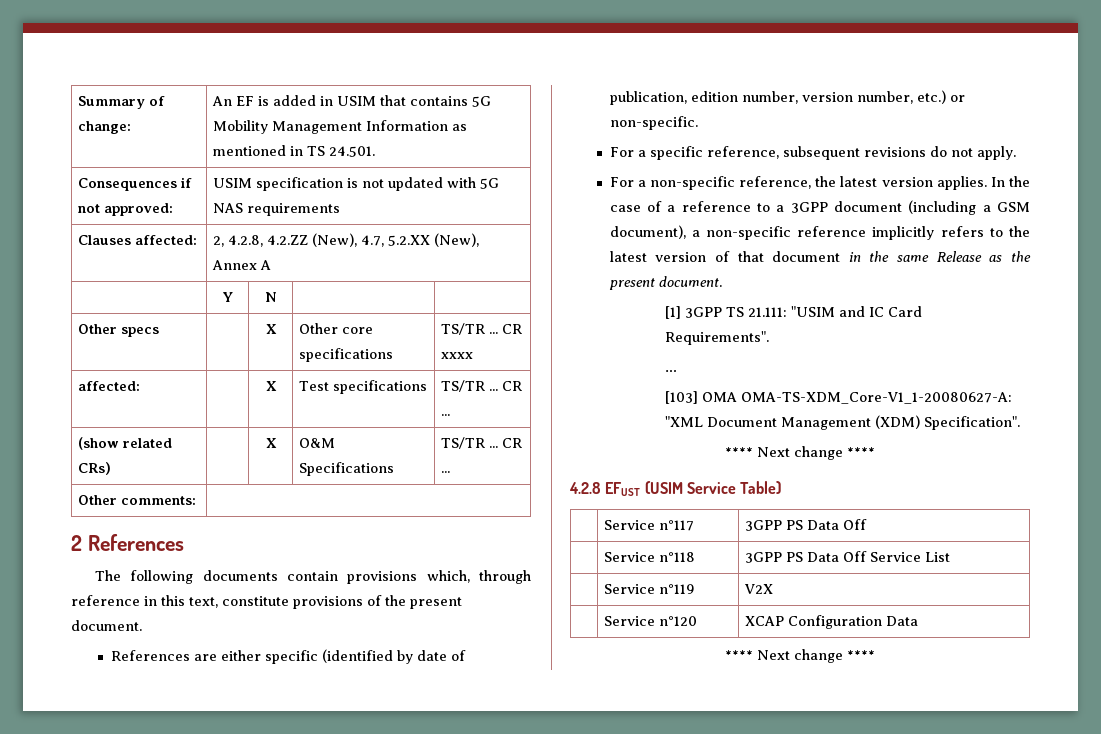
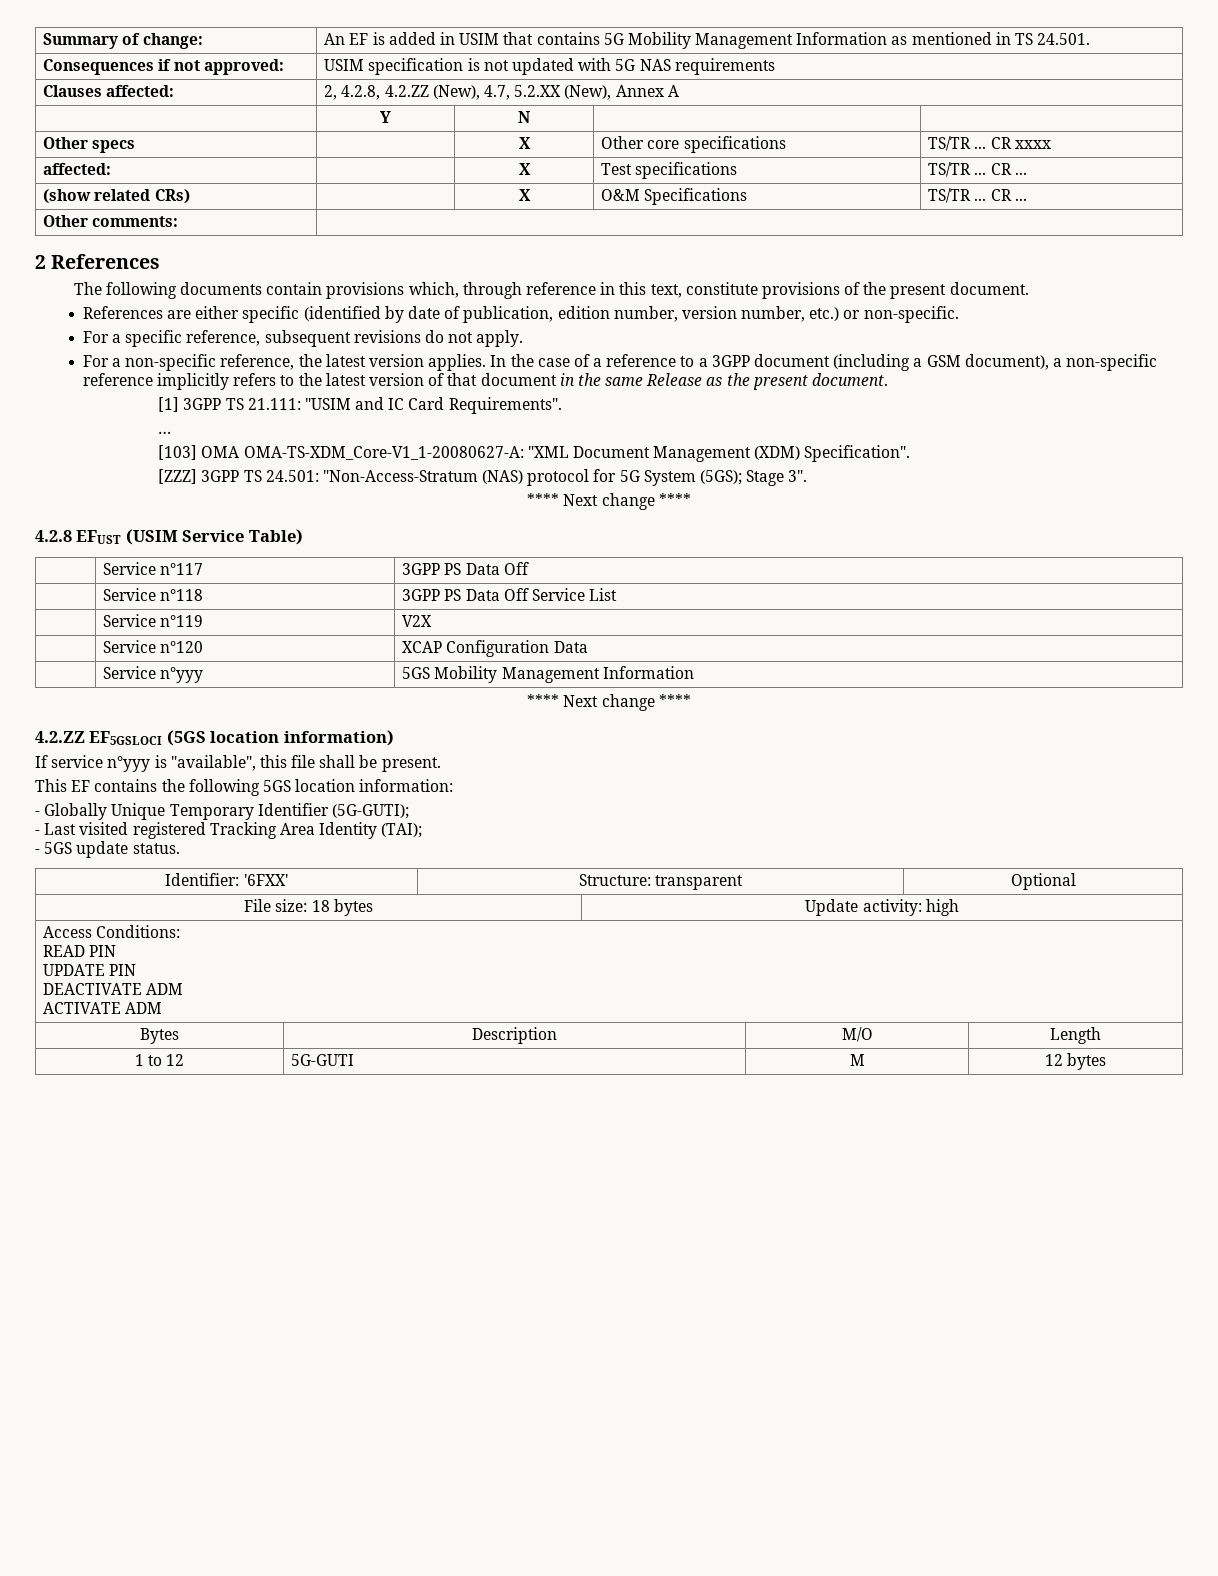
+ [ZZZ] 3GPP TS 24.501: "Non-Access-Stratum (NAS) protocol for 5G System (5GS); Stage 3".
  | Service n°120 | XCAP Configuration Data
+ | Service n°yyy | 5GS Mobility Management Information
  **** Next change ****
+ 4.2.ZZ EF5GSLOCI (5GS location information)
+ If service n°yyy is "available", this file shall be present.
+ This EF contains the following 5GS location information:
+ - Globally Unique Temporary Identifier (5G-GUTI);
+ - Last visited registered Tracking Area Identity (TAI);
+ - 5GS update status.
+ Identifier: '6FXX' | Structure: transparent | Optional
+ File size: 18 bytes | Update activity: high
+ Access Conditions:
+ READ PIN
+ UPDATE PIN
+ DEACTIVATE ADM
+ ACTIVATE ADM
+ Bytes | Description | M/O | Length
+ 1 to 12 | 5G-GUTI | M | 12 bytes

